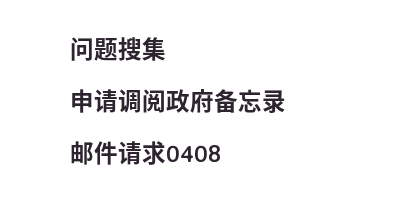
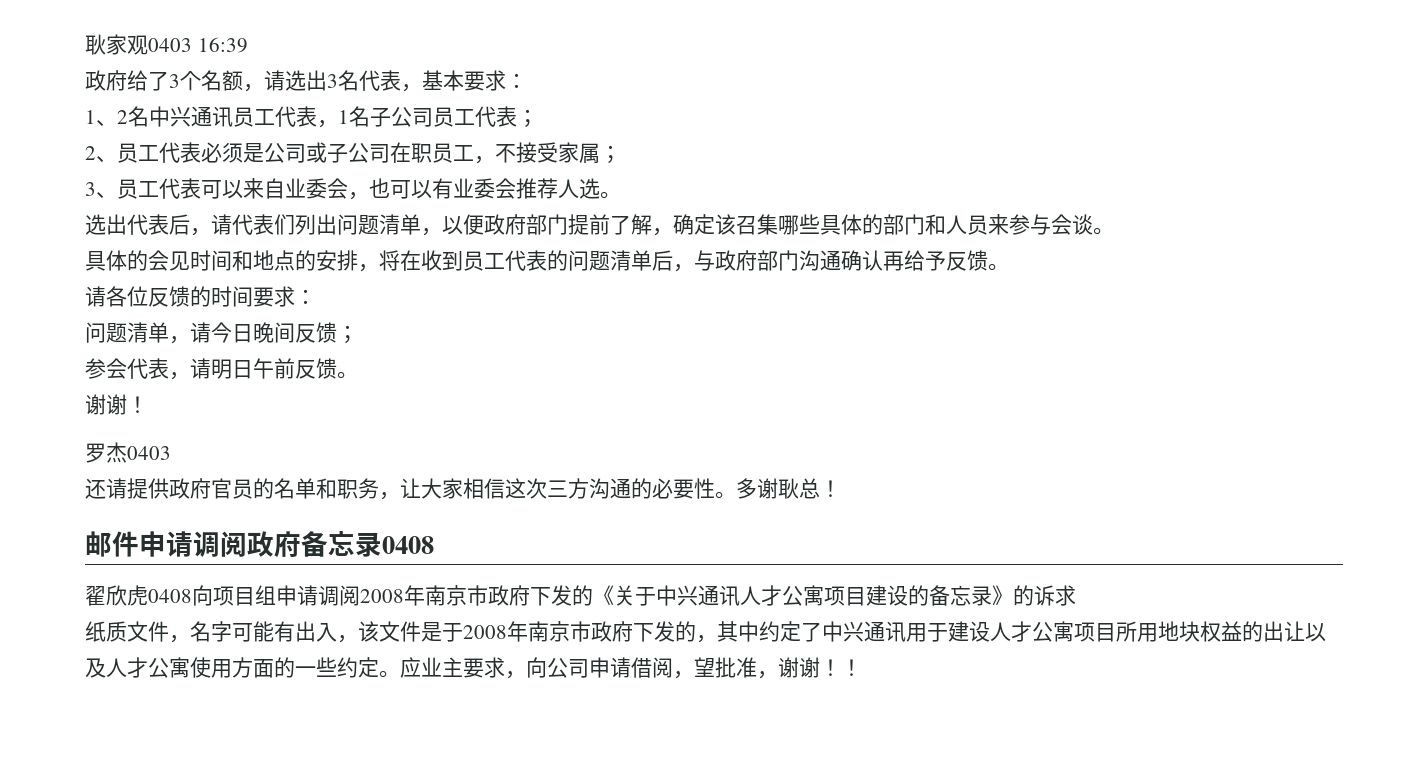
- 问题搜集
- 申请调阅政府备忘录
- 邮件请求0408
+ 耿家观0403 16:39
+ 政府给了3个名额，请选出3名代表，基本要求：
+ 1、2名中兴通讯员工代表，1名子公司员工代表；
+ 2、员工代表必须是公司或子公司在职员工，不接受家属；
+ 3、员工代表可以来自业委会，也可以有业委会推荐人选。
+ 选出代表后，请代表们列出问题清单，以便政府部门提前了解，确定该召集哪些具体的部门和人员来参与会谈。
+ 具体的会见时间和地点的安排，将在收到员工代表的问题清单后，与政府部门沟通确认再给予反馈。
+ 请各位反馈的时间要求：
+ 问题清单，请今日晚间反馈；
+ 参会代表，请明日午前反馈。
+ 谢谢！
+ 罗杰0403
+ 还请提供政府官员的名单和职务，让大家相信这次三方沟通的必要性。多谢耿总！
+ 邮件申请调阅政府备忘录0408
+ 翟欣虎0408向项目组申请调阅2008年南京市政府下发的《关于中兴通讯人才公寓项目建设的备忘录》的诉求
+ 纸质文件，名字可能有出入，该文件是于2008年南京市政府下发的，其中约定了中兴通讯用于建设人才公寓项目所用地块权益的出让以及人才公寓使用方面的一些约定。应业主要求，向公司申请借阅，望批准，谢谢！！

